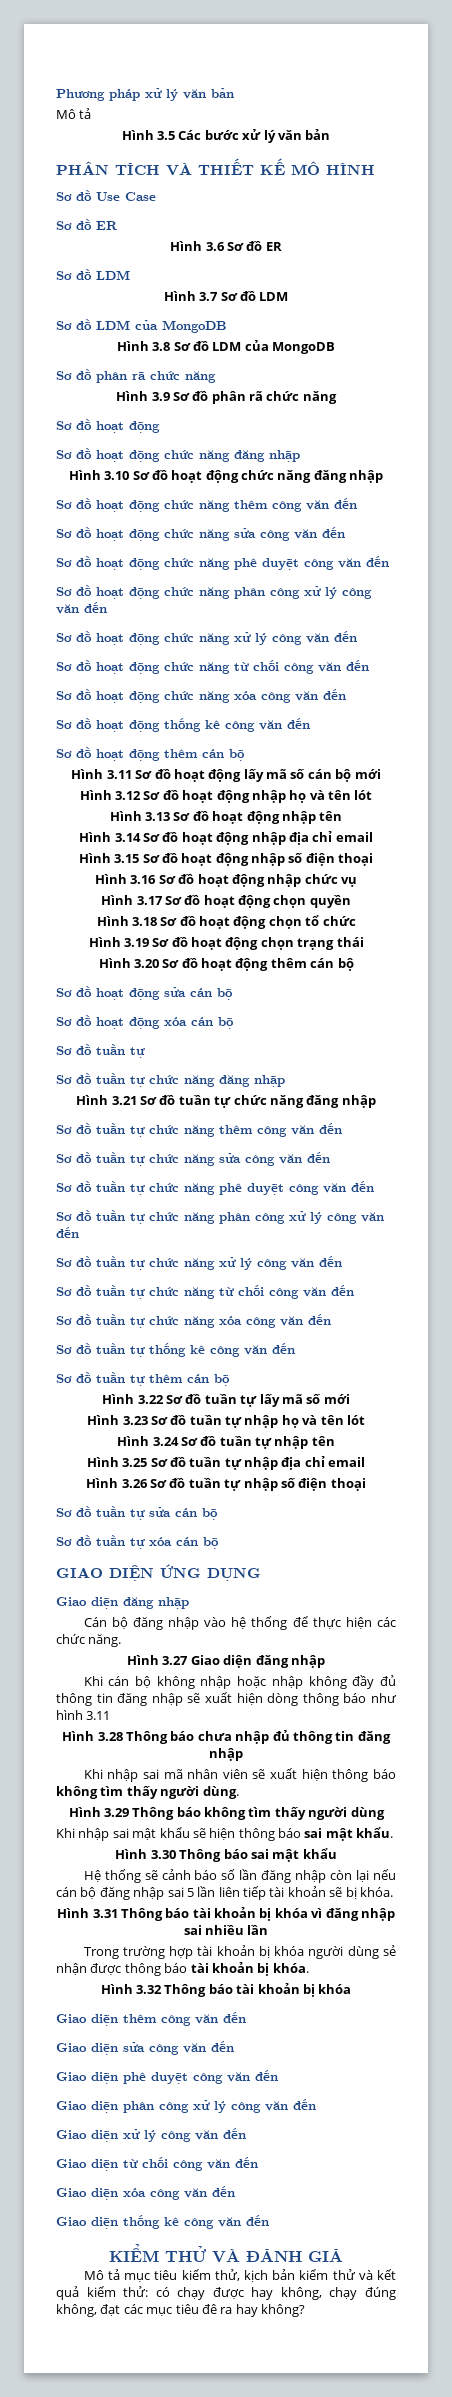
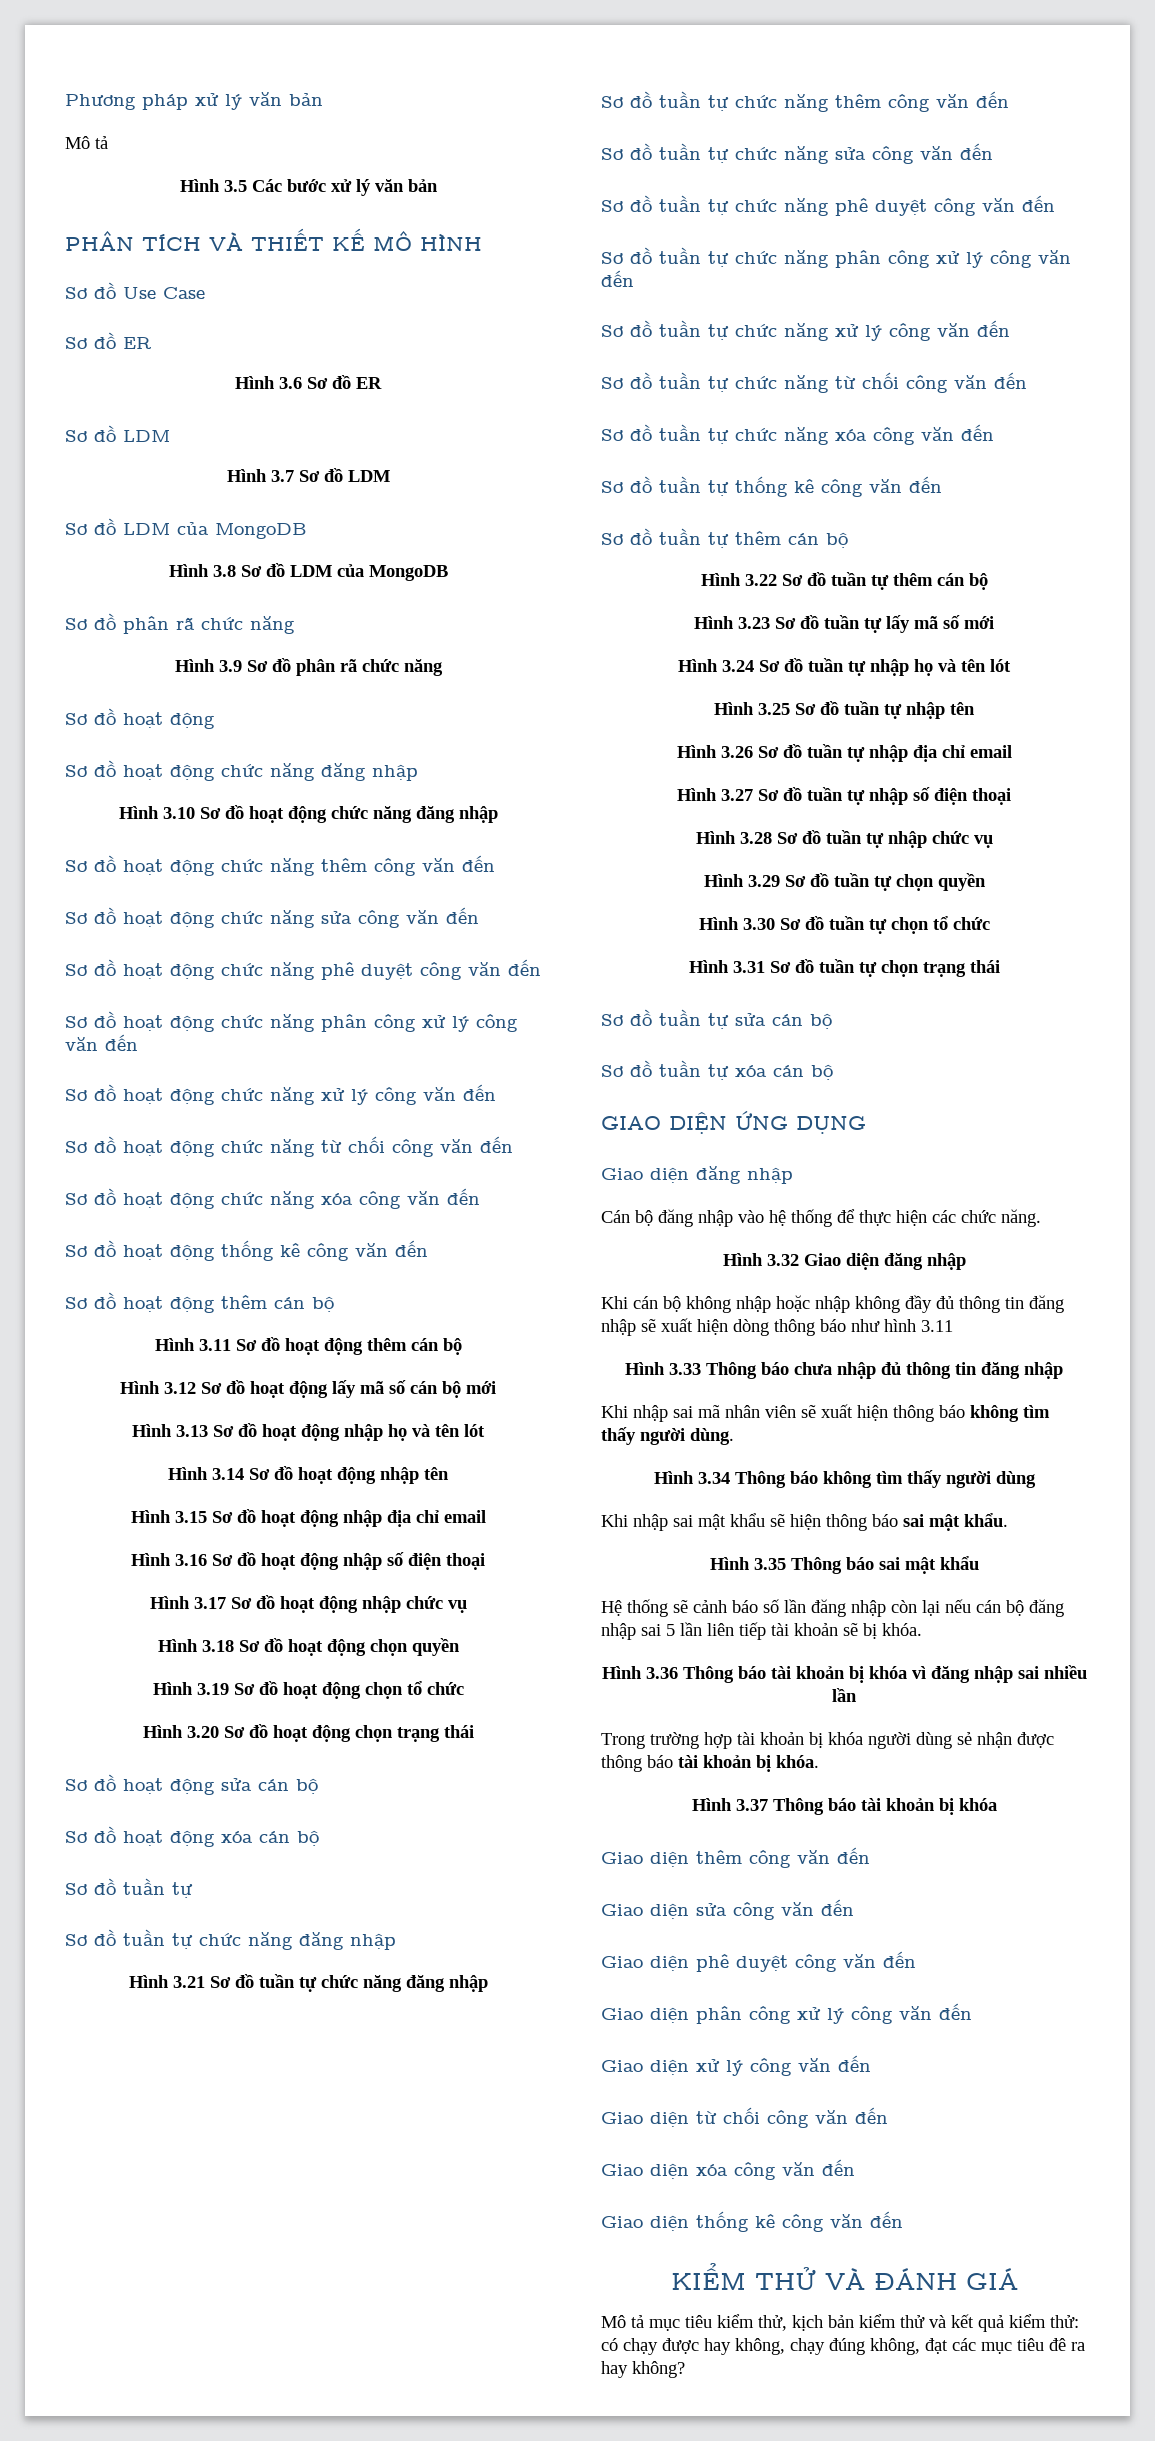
- Hình 3.11 Sơ đồ hoạt động lấy mã số cán bộ mới
+ Hình 3.11 Sơ đồ hoạt động thêm cán bộ
+ Hình 3.12 Sơ đồ hoạt động lấy mã số cán bộ mới
- Hình 3.12 Sơ đồ hoạt động nhập họ và tên lót
+ Hình 3.13 Sơ đồ hoạt động nhập họ và tên lót
- Hình 3.13 Sơ đồ hoạt động nhập tên
+ Hình 3.14 Sơ đồ hoạt động nhập tên
- Hình 3.14 Sơ đồ hoạt động nhập địa chỉ email
+ Hình 3.15 Sơ đồ hoạt động nhập địa chỉ email
- Hình 3.15 Sơ đồ hoạt động nhập số điện thoại
+ Hình 3.16 Sơ đồ hoạt động nhập số điện thoại
- Hình 3.16 Sơ đồ hoạt động nhập chức vụ
+ Hình 3.17 Sơ đồ hoạt động nhập chức vụ
- Hình 3.17 Sơ đồ hoạt động chọn quyền
+ Hình 3.18 Sơ đồ hoạt động chọn quyền
- Hình 3.18 Sơ đồ hoạt động chọn tổ chức
+ Hình 3.19 Sơ đồ hoạt động chọn tổ chức
- Hình 3.19 Sơ đồ hoạt động chọn trạng thái
+ Hình 3.20 Sơ đồ hoạt động chọn trạng thái
- Hình 3.20 Sơ đồ hoạt động thêm cán bộ
- Hình 3.22 Sơ đồ tuần tự lấy mã số mới
+ Hình 3.22 Sơ đồ tuần tự thêm cán bộ
+ Hình 3.23 Sơ đồ tuần tự lấy mã số mới
- Hình 3.23 Sơ đồ tuần tự nhập họ và tên lót
+ Hình 3.24 Sơ đồ tuần tự nhập họ và tên lót
- Hình 3.24 Sơ đồ tuần tự nhập tên
+ Hình 3.25 Sơ đồ tuần tự nhập tên
- Hình 3.25 Sơ đồ tuần tự nhập địa chỉ email
+ Hình 3.26 Sơ đồ tuần tự nhập địa chỉ email
- Hình 3.26 Sơ đồ tuần tự nhập số điện thoại
+ Hình 3.27 Sơ đồ tuần tự nhập số điện thoại
+ Hình 3.28 Sơ đồ tuần tự nhập chức vụ
+ Hình 3.29 Sơ đồ tuần tự chọn quyền
+ Hình 3.30 Sơ đồ tuần tự chọn tổ chức
+ Hình 3.31 Sơ đồ tuần tự chọn trạng thái
- Hình 3.27 Giao diện đăng nhập
+ Hình 3.32 Giao diện đăng nhập
- Hình 3.28 Thông báo chưa nhập đủ thông tin đăng nhập
+ Hình 3.33 Thông báo chưa nhập đủ thông tin đăng nhập
- Hình 3.29 Thông báo không tìm thấy người dùng
+ Hình 3.34 Thông báo không tìm thấy người dùng
- Hình 3.30 Thông báo sai mật khẩu
+ Hình 3.35 Thông báo sai mật khẩu
- Hình 3.31 Thông báo tài khoản bị khóa vì đăng nhập sai nhiều lần
+ Hình 3.36 Thông báo tài khoản bị khóa vì đăng nhập sai nhiều lần
- Hình 3.32 Thông báo tài khoản bị khóa
+ Hình 3.37 Thông báo tài khoản bị khóa

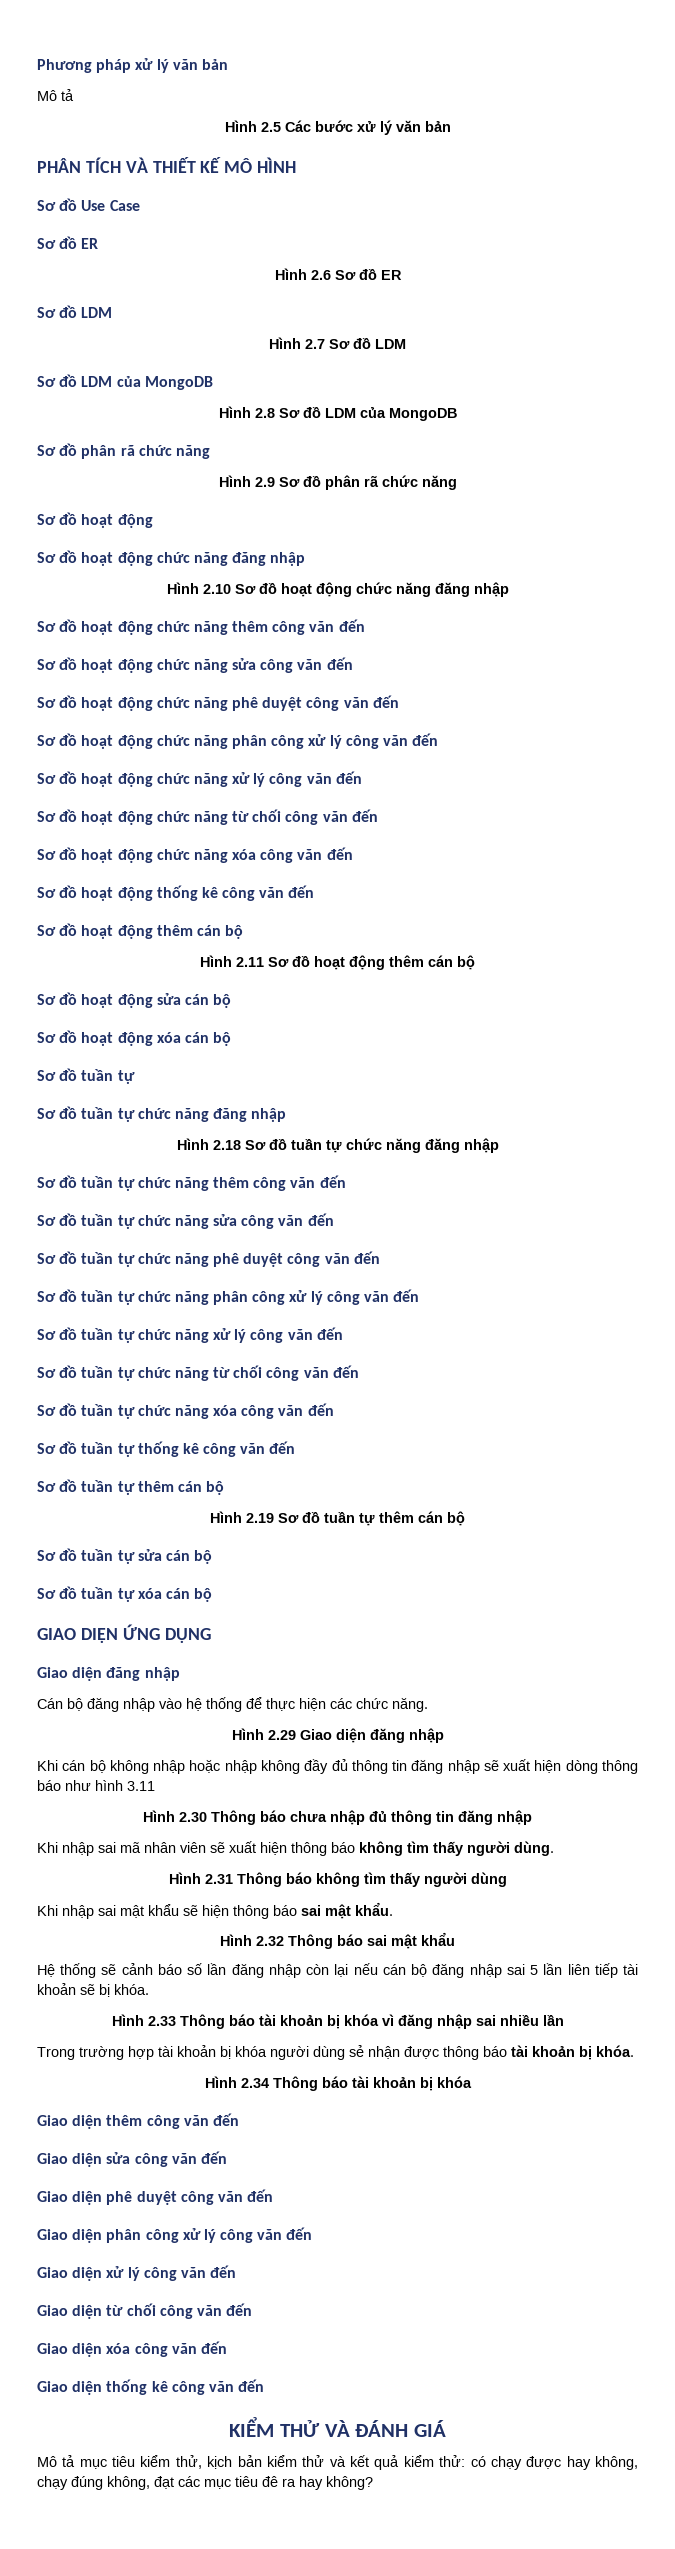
- Hình 3.5 Các bước xử lý văn bản
+ Hình 2.5 Các bước xử lý văn bản
- Hình 3.6 Sơ đồ ER
+ Hình 2.6 Sơ đồ ER
- Hình 3.7 Sơ đồ LDM
+ Hình 2.7 Sơ đồ LDM
- Hình 3.8 Sơ đồ LDM của MongoDB
+ Hình 2.8 Sơ đồ LDM của MongoDB
- Hình 3.9 Sơ đồ phân rã chức năng
+ Hình 2.9 Sơ đồ phân rã chức năng
- Hình 3.10 Sơ đồ hoạt động chức năng đăng nhập
+ Hình 2.10 Sơ đồ hoạt động chức năng đăng nhập
- Hình 3.11 Sơ đồ hoạt động thêm cán bộ
- Hình 3.12 Sơ đồ hoạt động lấy mã số cán bộ mới
- Hình 3.13 Sơ đồ hoạt động nhập họ và tên lót
- Hình 3.14 Sơ đồ hoạt động nhập tên
- Hình 3.15 Sơ đồ hoạt động nhập địa chỉ email
- Hình 3.16 Sơ đồ hoạt động nhập số điện thoại
- Hình 3.17 Sơ đồ hoạt động nhập chức vụ
- Hình 3.18 Sơ đồ hoạt động chọn quyền
- Hình 3.19 Sơ đồ hoạt động chọn tổ chức
- Hình 3.20 Sơ đồ hoạt động chọn trạng thái
+ Hình 2.11 Sơ đồ hoạt động thêm cán bộ
- Hình 3.21 Sơ đồ tuần tự chức năng đăng nhập
+ Hình 2.18 Sơ đồ tuần tự chức năng đăng nhập
- Hình 3.22 Sơ đồ tuần tự thêm cán bộ
- Hình 3.23 Sơ đồ tuần tự lấy mã số mới
- Hình 3.24 Sơ đồ tuần tự nhập họ và tên lót
- Hình 3.25 Sơ đồ tuần tự nhập tên
- Hình 3.26 Sơ đồ tuần tự nhập địa chỉ email
- Hình 3.27 Sơ đồ tuần tự nhập số điện thoại
- Hình 3.28 Sơ đồ tuần tự nhập chức vụ
- Hình 3.29 Sơ đồ tuần tự chọn quyền
- Hình 3.30 Sơ đồ tuần tự chọn tổ chức
- Hình 3.31 Sơ đồ tuần tự chọn trạng thái
+ Hình 2.19 Sơ đồ tuần tự thêm cán bộ
- Hình 3.32 Giao diện đăng nhập
+ Hình 2.29 Giao diện đăng nhập
- Hình 3.33 Thông báo chưa nhập đủ thông tin đăng nhập
+ Hình 2.30 Thông báo chưa nhập đủ thông tin đăng nhập
- Hình 3.34 Thông báo không tìm thấy người dùng
+ Hình 2.31 Thông báo không tìm thấy người dùng
- Hình 3.35 Thông báo sai mật khẩu
+ Hình 2.32 Thông báo sai mật khẩu
- Hình 3.36 Thông báo tài khoản bị khóa vì đăng nhập sai nhiều lần
+ Hình 2.33 Thông báo tài khoản bị khóa vì đăng nhập sai nhiều lần
- Hình 3.37 Thông báo tài khoản bị khóa
+ Hình 2.34 Thông báo tài khoản bị khóa

